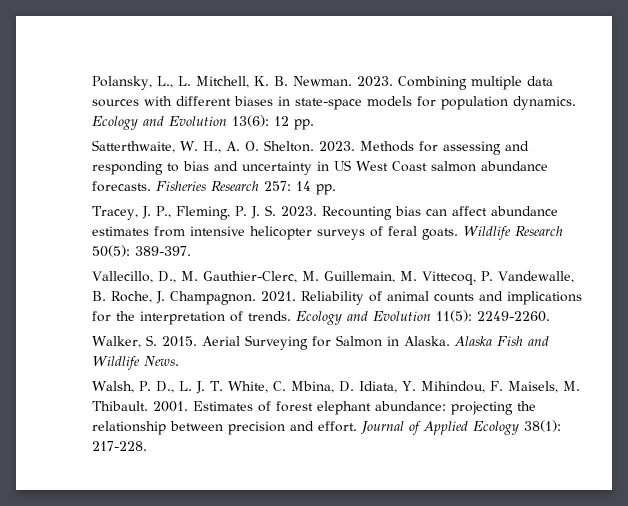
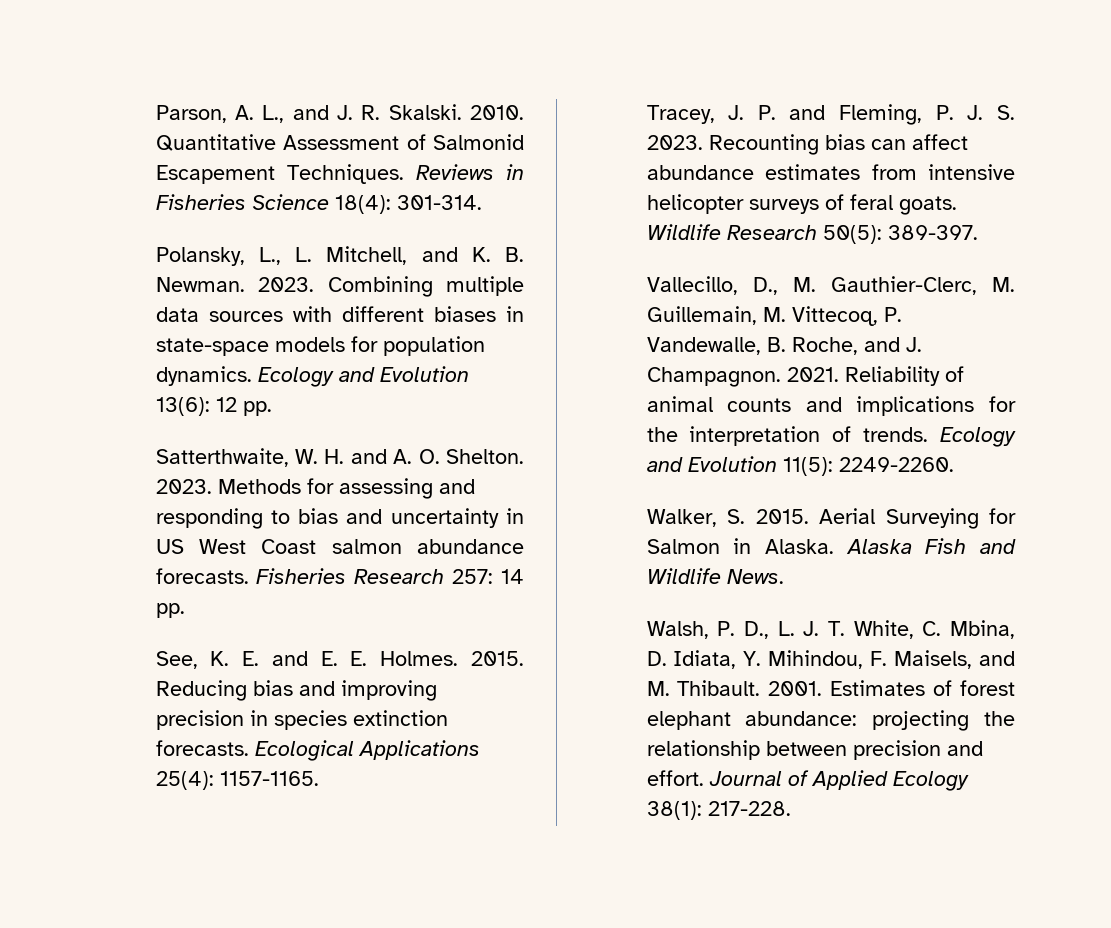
+ Parson, A. L., and J. R. Skalski. 2010. Quantitative Assessment of Salmonid Escapement Techniques. Reviews in Fisheries Science 18(4): 301-314.
- Polansky, L., L. Mitchell, K. B. Newman.
+ Polansky, L., L. Mitchell, and K. B. Newman.
- Satterthwaite, W. H., A. O. Shelton.
+ Satterthwaite, W. H. and A. O. Shelton.
+ See, K. E. and E. E. Holmes. 2015. Reducing bias and improving precision in species extinction forecasts. Ecological Applications 25(4): 1157-1165.
- Tracey, J. P., Fleming, P. J. S. 2023.
+ Tracey, J. P. and Fleming, P. J. S. 2023.
- Vallecillo, D., M. Gauthier-Clerc, M. Guillemain, M. Vittecoq, P. Vandewalle, B. Roche, J. Champagnon.
+ Vallecillo, D., M. Gauthier-Clerc, M. Guillemain, M. Vittecoq, P. Vandewalle, B. Roche, and J. Champagnon.
- Walsh, P. D., L. J. T. White, C. Mbina, D. Idiata, Y. Mihindou, F. Maisels, M. Thibault.
+ Walsh, P. D., L. J. T. White, C. Mbina, D. Idiata, Y. Mihindou, F. Maisels, and M. Thibault.

